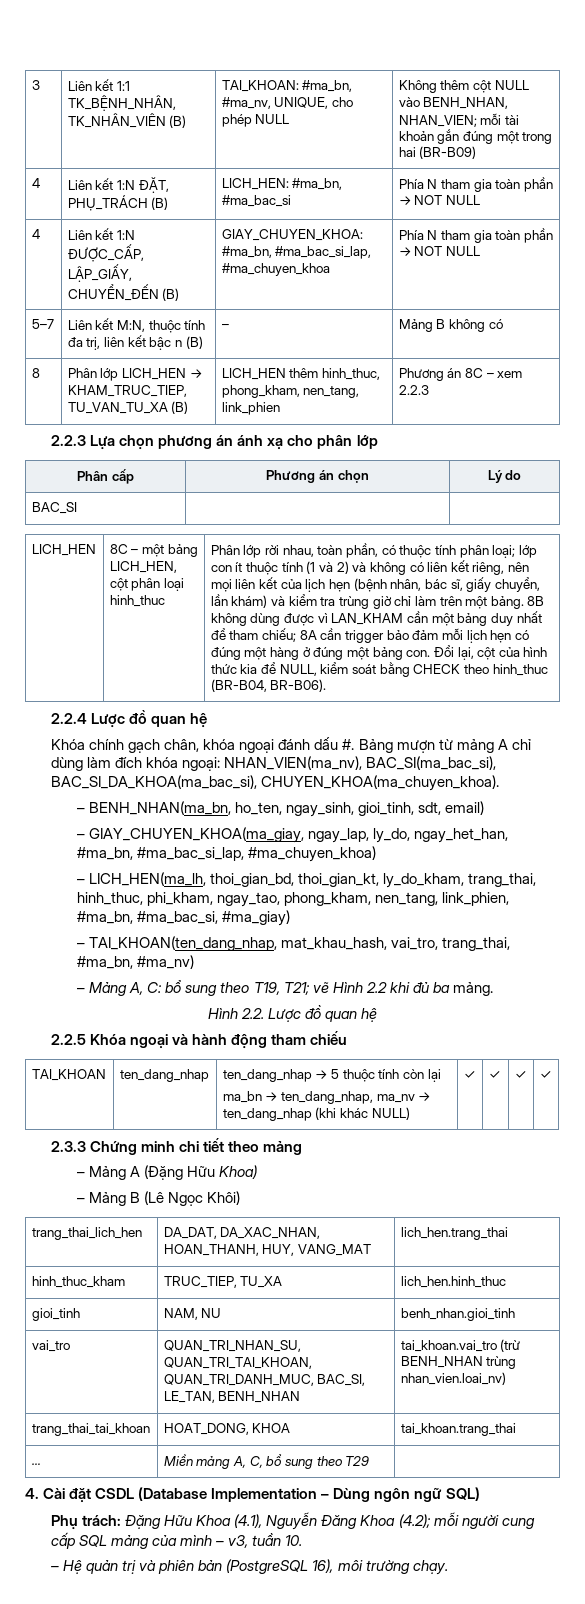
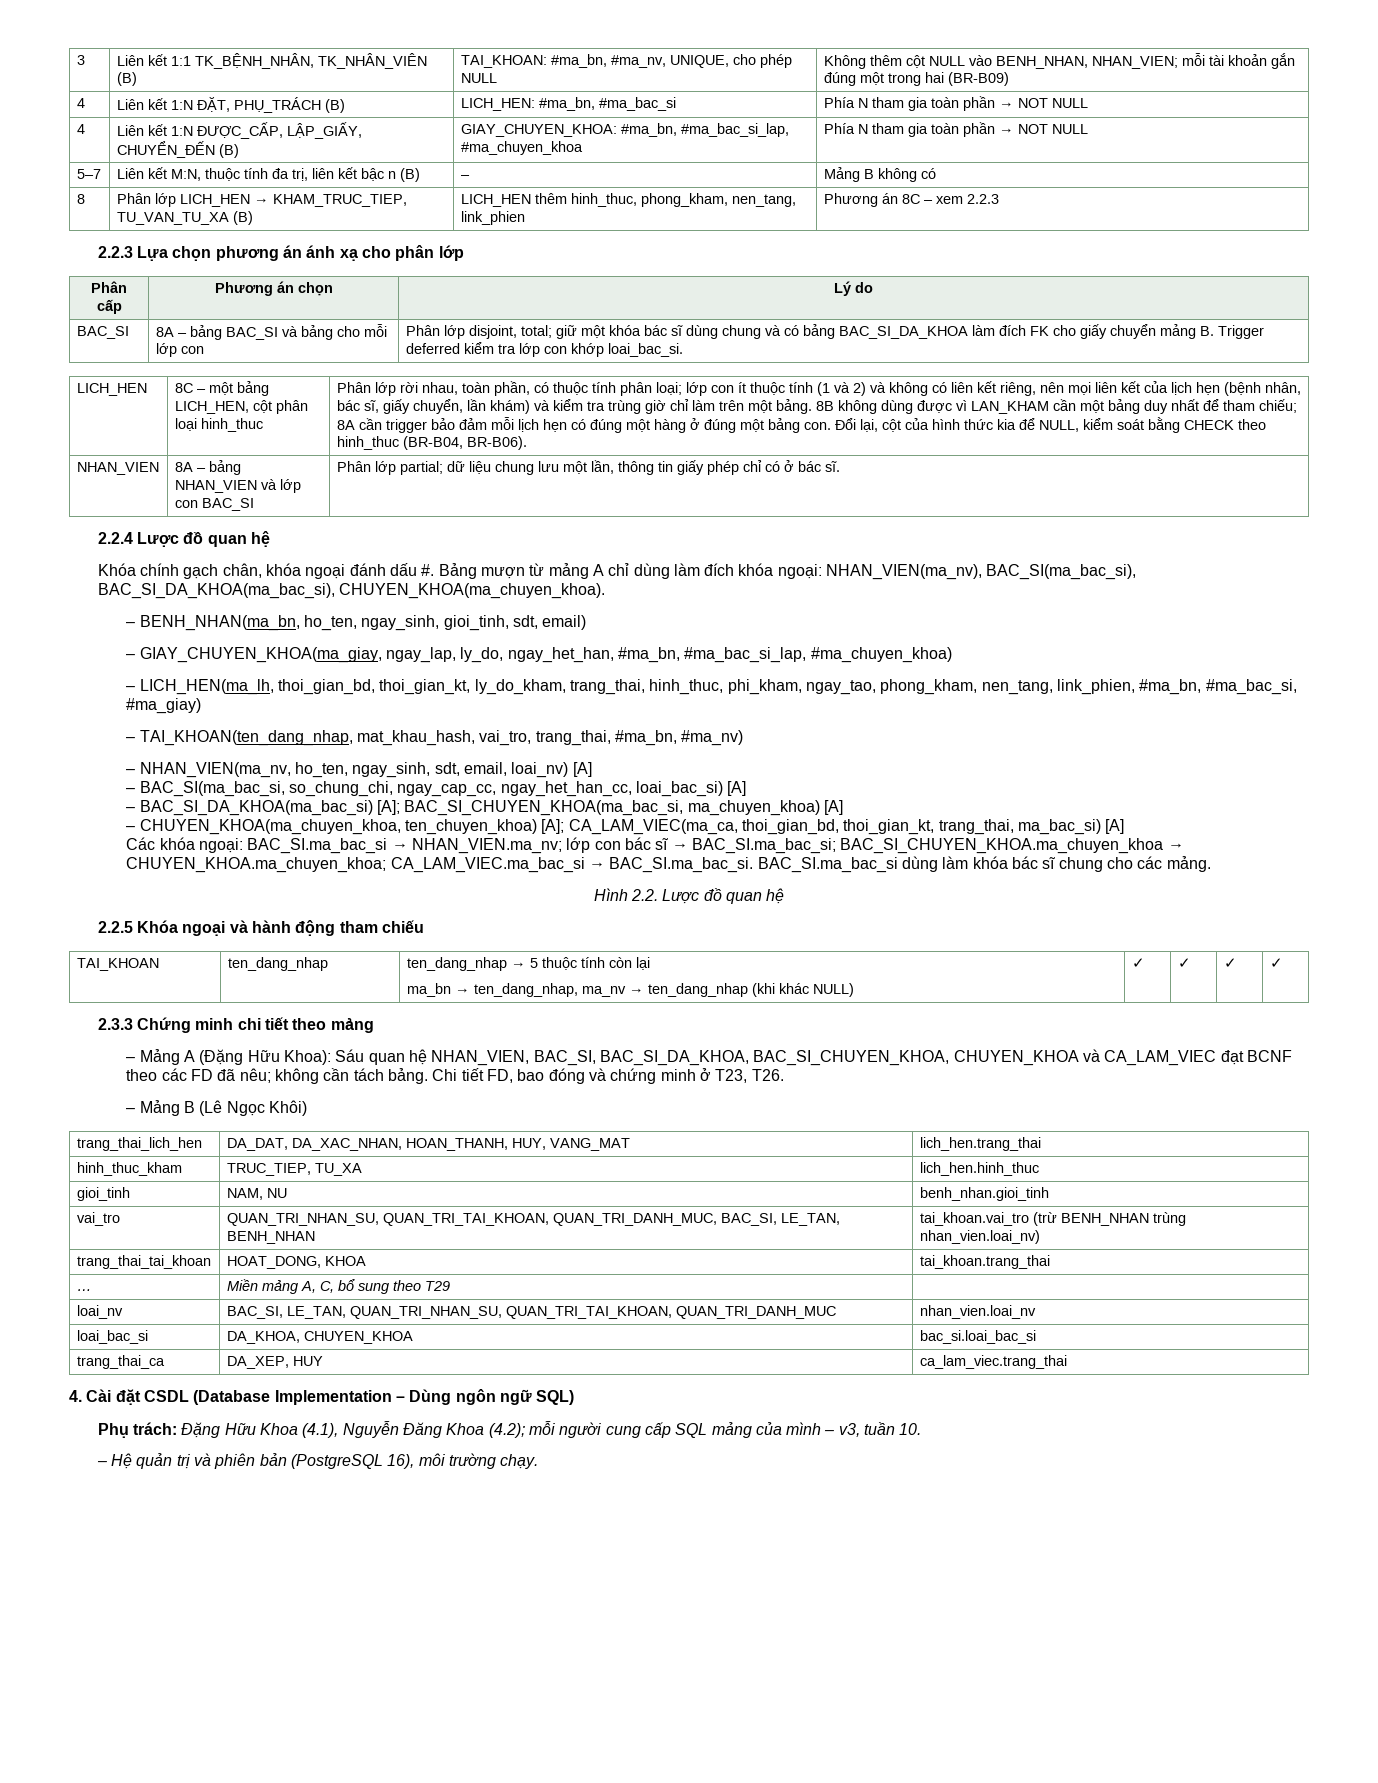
+ 8A – bảng BAC_SI và bảng cho mỗi lớp con | Phân lớp disjoint, total; giữ một khóa bác sĩ dùng chung và có bảng BAC_SI_DA_KHOA làm đích FK cho giấy chuyển mảng B. Trigger deferred kiểm tra lớp con khớp loai_bac_si.
+ NHAN_VIEN | 8A – bảng NHAN_VIEN và lớp con BAC_SI | Phân lớp partial; dữ liệu chung lưu một lần, thông tin giấy phép chỉ có ở bác sĩ.
- – Mảng A, C: bổ sung theo T19, T21; vẽ Hình 2.2 khi đủ ba mảng.
+ – NHAN_VIEN(ma_nv, ho_ten, ngay_sinh, sdt, email, loai_nv) [A]
+ – BAC_SI(ma_bac_si, so_chung_chi, ngay_cap_cc, ngay_het_han_cc, loai_bac_si) [A]
+ – BAC_SI_DA_KHOA(ma_bac_si) [A]; BAC_SI_CHUYEN_KHOA(ma_bac_si, ma_chuyen_khoa) [A]
+ – CHUYEN_KHOA(ma_chuyen_khoa, ten_chuyen_khoa) [A]; CA_LAM_VIEC(ma_ca, thoi_gian_bd, thoi_gian_kt, trang_thai, ma_bac_si) [A]
+ Các khóa ngoại: BAC_SI.ma_bac_si → NHAN_VIEN.ma_nv; lớp con bác sĩ → BAC_SI.ma_bac_si; BAC_SI_CHUYEN_KHOA.ma_chuyen_khoa → CHUYEN_KHOA.ma_chuyen_khoa; CA_LAM_VIEC.ma_bac_si → BAC_SI.ma_bac_si. BAC_SI.ma_bac_si dùng làm khóa bác sĩ chung cho các mảng.
- – Mảng A (Đặng Hữu Khoa)
+ – Mảng A (Đặng Hữu Khoa): Sáu quan hệ NHAN_VIEN, BAC_SI, BAC_SI_DA_KHOA, BAC_SI_CHUYEN_KHOA, CHUYEN_KHOA và CA_LAM_VIEC đạt BCNF theo các FD đã nêu; không cần tách bảng. Chi tiết FD, bao đóng và chứng minh ở T23, T26.
+ loai_nv | BAC_SI, LE_TAN, QUAN_TRI_NHAN_SU, QUAN_TRI_TAI_KHOAN, QUAN_TRI_DANH_MUC | nhan_vien.loai_nv
+ loai_bac_si | DA_KHOA, CHUYEN_KHOA | bac_si.loai_bac_si
+ trang_thai_ca | DA_XEP, HUY | ca_lam_viec.trang_thai

